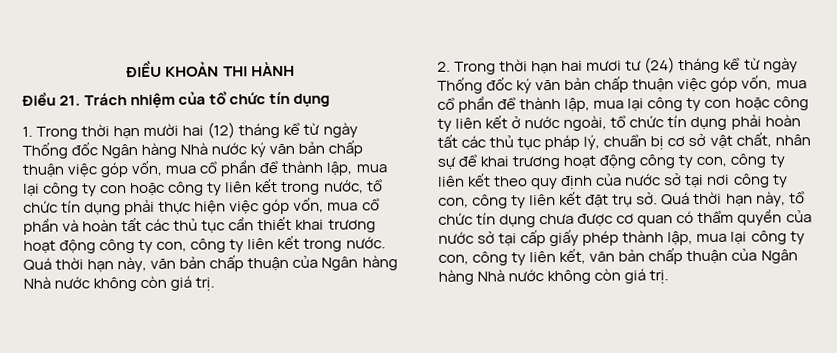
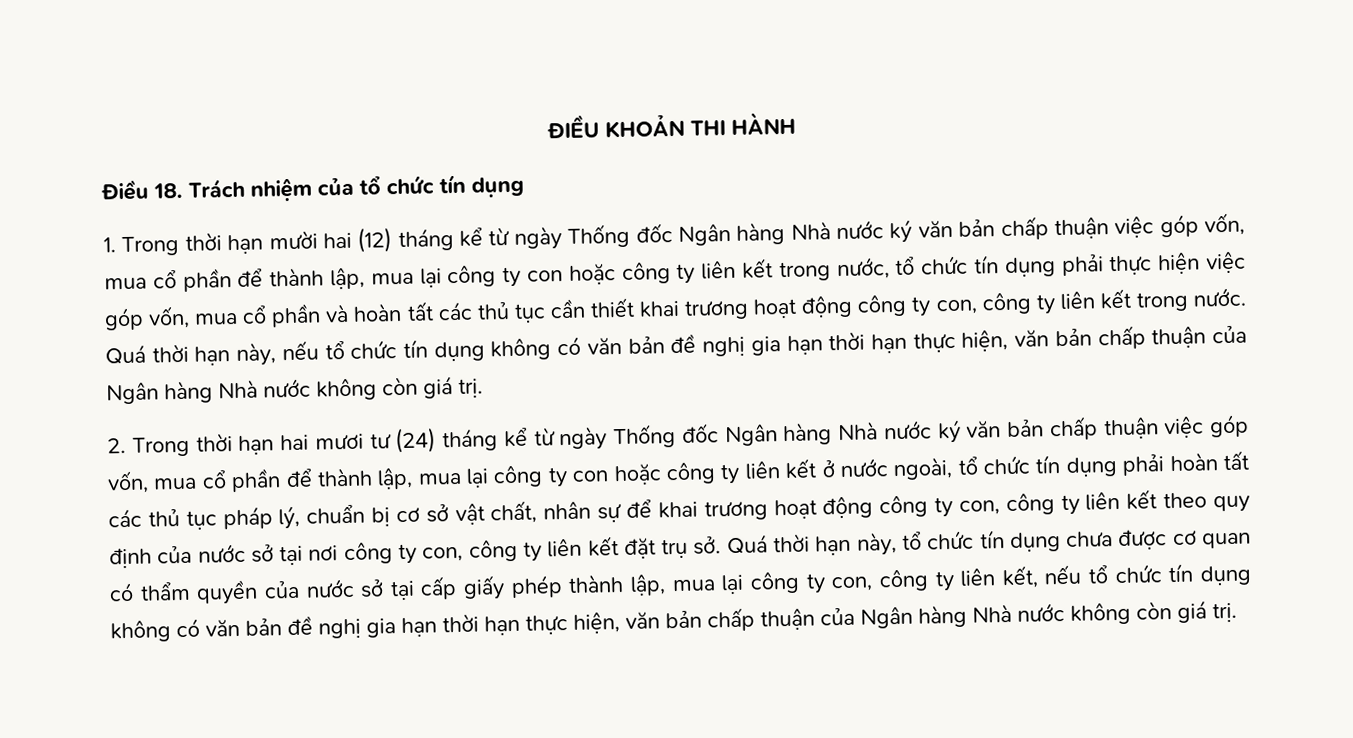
- Điều 21. Trách nhiệm của tổ chức tín dụng
+ Điều 18. Trách nhiệm của tổ chức tín dụng
- Quá thời hạn này, văn bản chấp thuận của Ngân hàng Nhà nước không còn giá trị.
+ Quá thời hạn này, nếu tổ chức tín dụng không có văn bản đề nghị gia hạn thời hạn thực hiện, văn bản chấp thuận của Ngân hàng Nhà nước không còn giá trị.
- 2. Trong thời hạn hai mươi tư (24) tháng kể từ ngày Thống đốc ký văn bản chấp thuận việc góp vốn, mua cổ phần để thành lập, mua lại công ty con hoặc công ty liên kết ở nước ngoài, tổ chức tín dụng phải hoàn tất các thủ tục pháp lý, chuẩn bị cơ sở vật chất, nhân sự để khai trương hoạt động công ty con, công ty liên kết theo quy định của nước sở tại nơi công ty con, công ty liên kết đặt trụ sở.
+ 2. Trong thời hạn hai mươi tư (24) tháng kể từ ngày Thống đốc Ngân hàng Nhà nước ký văn bản chấp thuận việc góp vốn, mua cổ phần để thành lập, mua lại công ty con hoặc công ty liên kết ở nước ngoài, tổ chức tín dụng phải hoàn tất các thủ tục pháp lý, chuẩn bị cơ sở vật chất, nhân sự để khai trương hoạt động công ty con, công ty liên kết theo quy định của nước sở tại nơi công ty con, công ty liên kết đặt trụ sở.
- Quá thời hạn này, tổ chức tín dụng chưa được cơ quan có thẩm quyền của nước sở tại cấp giấy phép thành lập, mua lại công ty con, công ty liên kết, văn bản chấp thuận của Ngân hàng Nhà nước không còn giá trị.
+ Quá thời hạn này, tổ chức tín dụng chưa được cơ quan có thẩm quyền của nước sở tại cấp giấy phép thành lập, mua lại công ty con, công ty liên kết, nếu tổ chức tín dụng không có văn bản đề nghị gia hạn thời hạn thực hiện, văn bản chấp thuận của Ngân hàng Nhà nước không còn giá trị.

